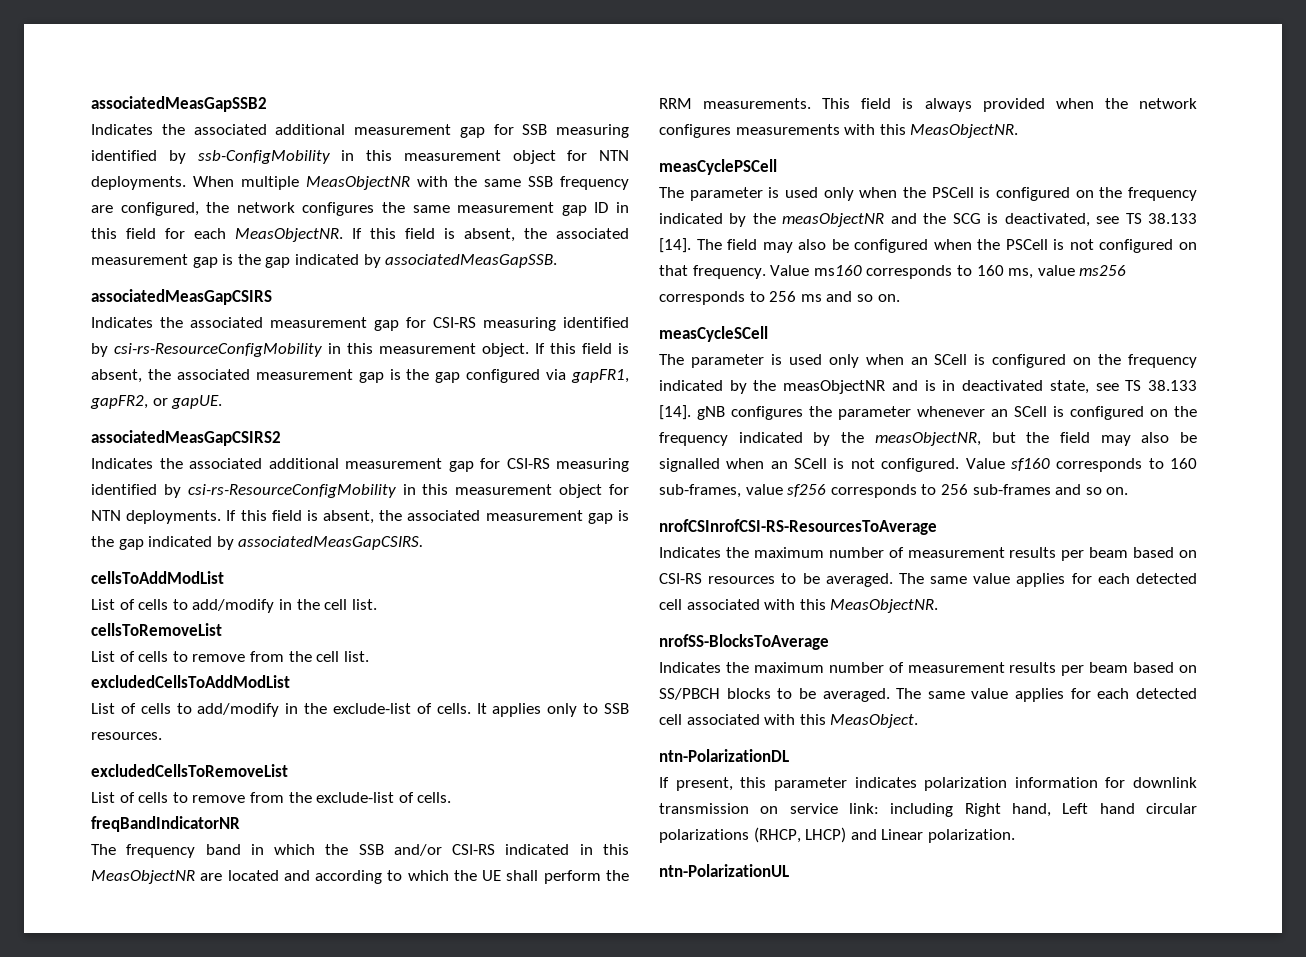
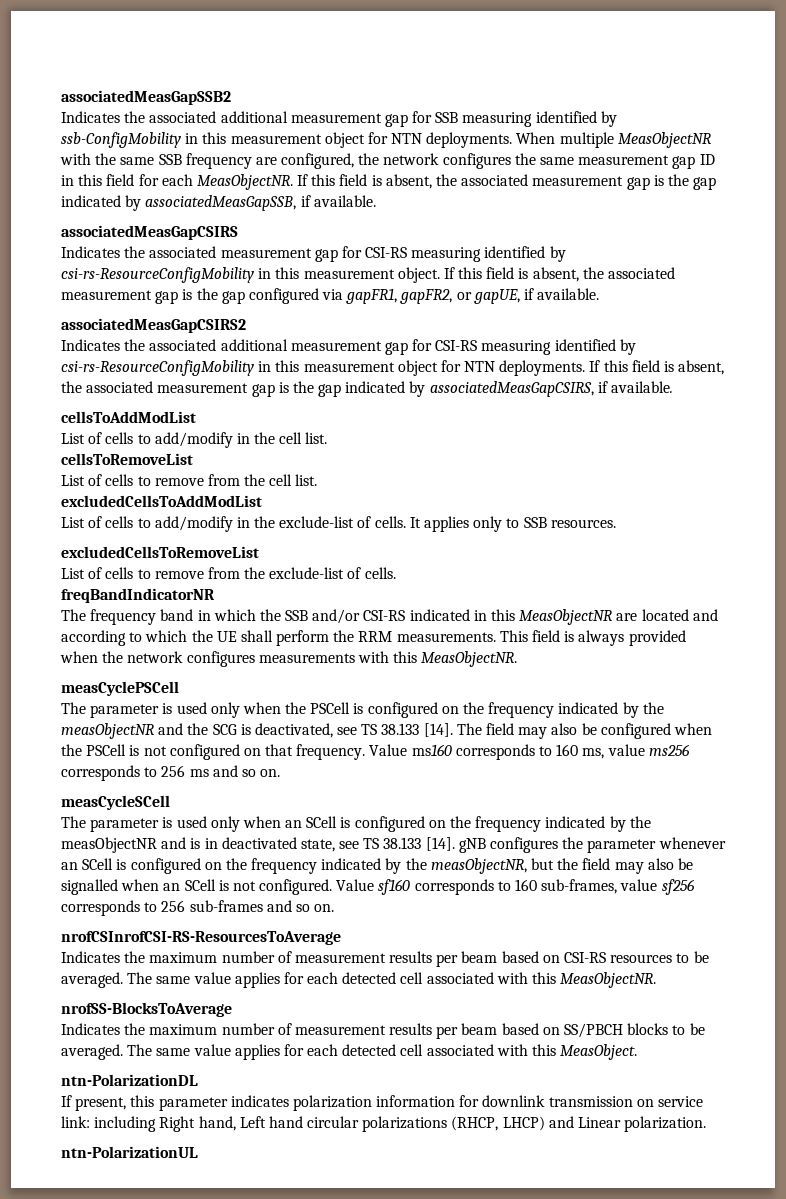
- If this field is absent, the associated measurement gap is the gap indicated by associatedMeasGapSSB.
+ If this field is absent, the associated measurement gap is the gap indicated by associatedMeasGapSSB, if available.
- If this field is absent, the associated measurement gap is the gap configured via gapFR1, gapFR2, or gapUE.
+ If this field is absent, the associated measurement gap is the gap configured via gapFR1, gapFR2, or gapUE, if available.
- If this field is absent, the associated measurement gap is the gap indicated by associatedMeasGapCSIRS.
+ If this field is absent, the associated measurement gap is the gap indicated by associatedMeasGapCSIRS, if available.

